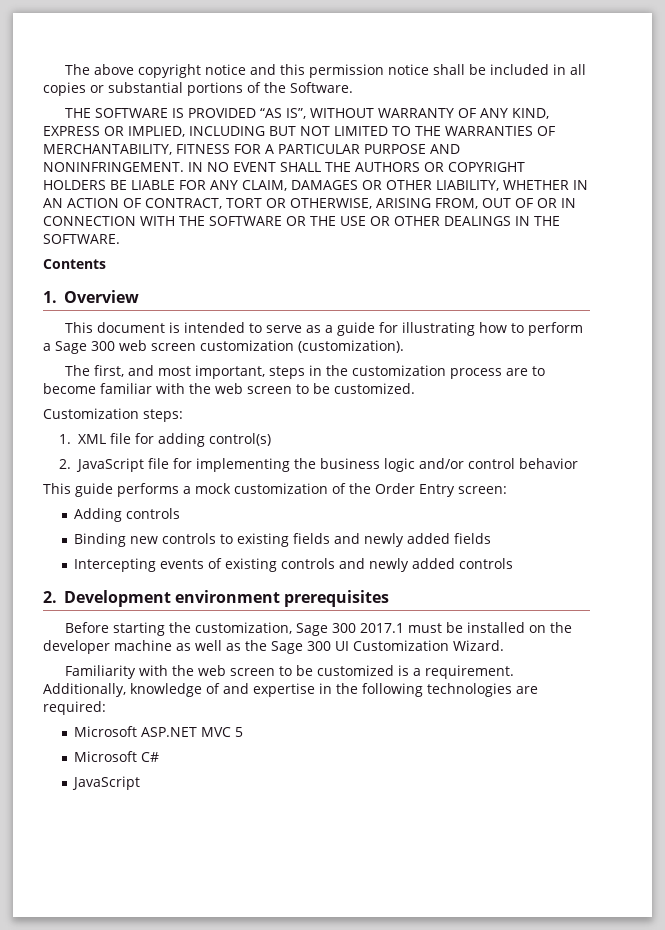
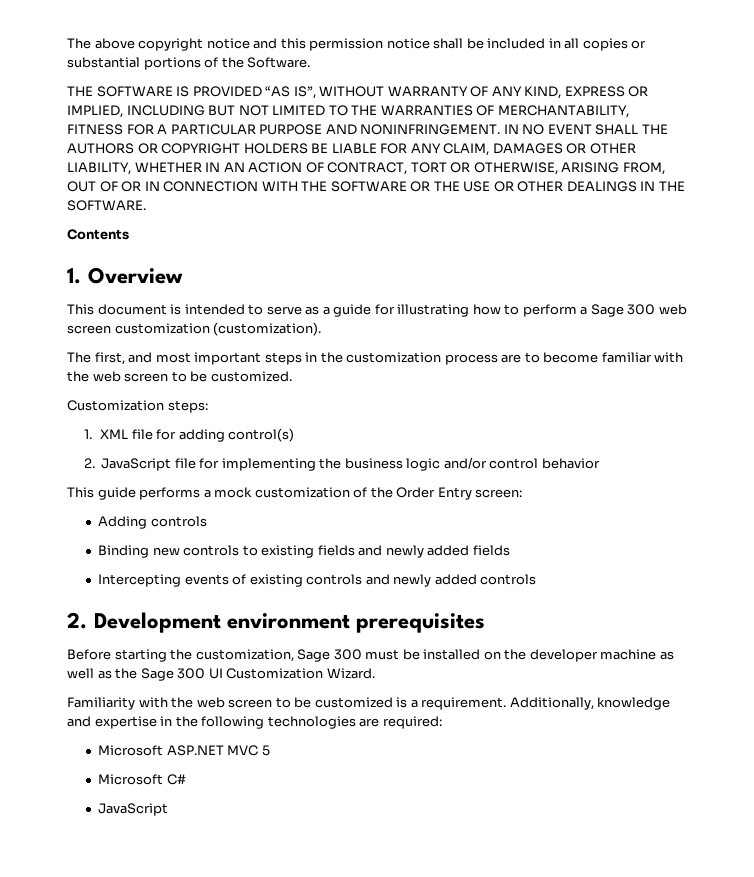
- The first, and most important, steps in the customization process are to become familiar with the web screen to be customized.
+ The first, and most important steps in the customization process are to become familiar with the web screen to be customized.
- Before starting the customization, Sage 300 2017.1 must be installed on the developer machine as well as the Sage 300 UI Customization Wizard.
+ Before starting the customization, Sage 300 must be installed on the developer machine as well as the Sage 300 UI Customization Wizard.
- Additionally, knowledge of and expertise in the following technologies are required:
+ Additionally, knowledge and expertise in the following technologies are required:

